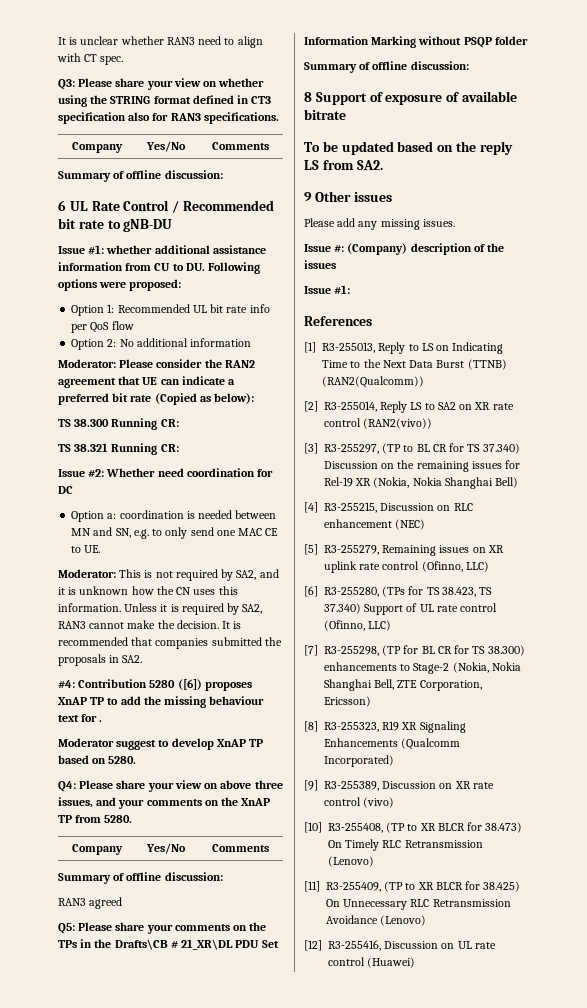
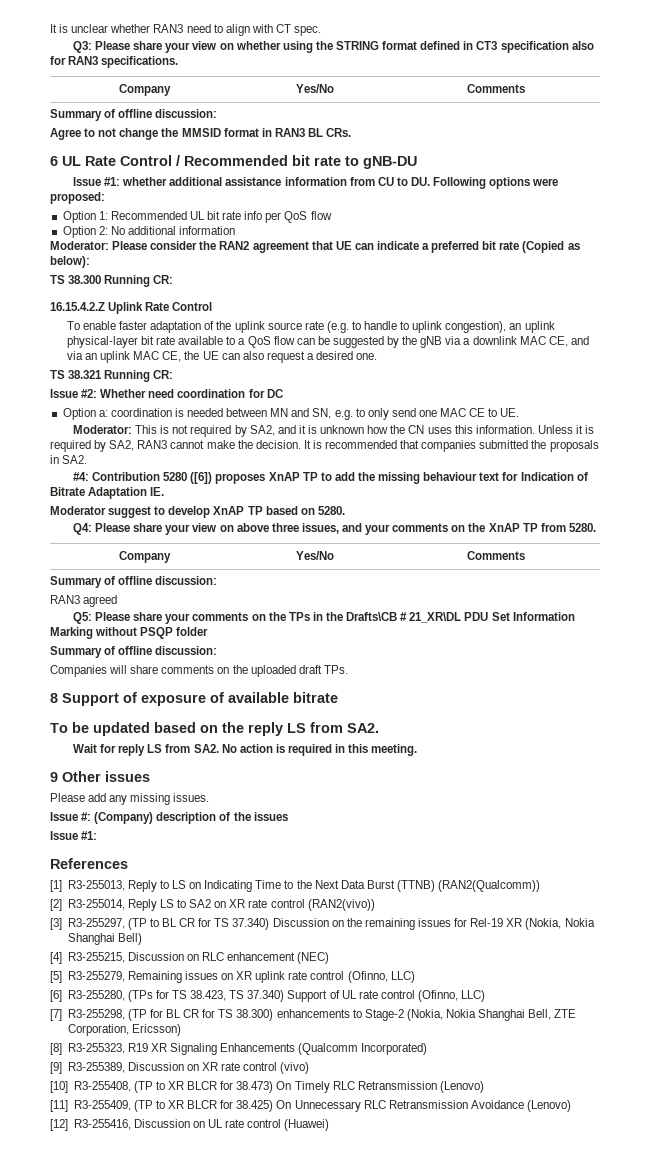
+ Agree to not change the MMSID format in RAN3 BL CRs.
+ 16.15.4.2.Z Uplink Rate Control
+ To enable faster adaptation of the uplink source rate (e.g. to handle to uplink congestion), an uplink physical-layer bit rate available to a QoS flow can be suggested by the gNB via a downlink MAC CE, and via an uplink MAC CE, the UE can also request a desired one.
- #4: Contribution 5280 ([6]) proposes XnAP TP to add the missing behaviour text for .
+ #4: Contribution 5280 ([6]) proposes XnAP TP to add the missing behaviour text for Indication of Bitrate Adaptation IE.
+ Companies will share comments on the uploaded draft TPs.
+ Wait for reply LS from SA2. No action is required in this meeting.

